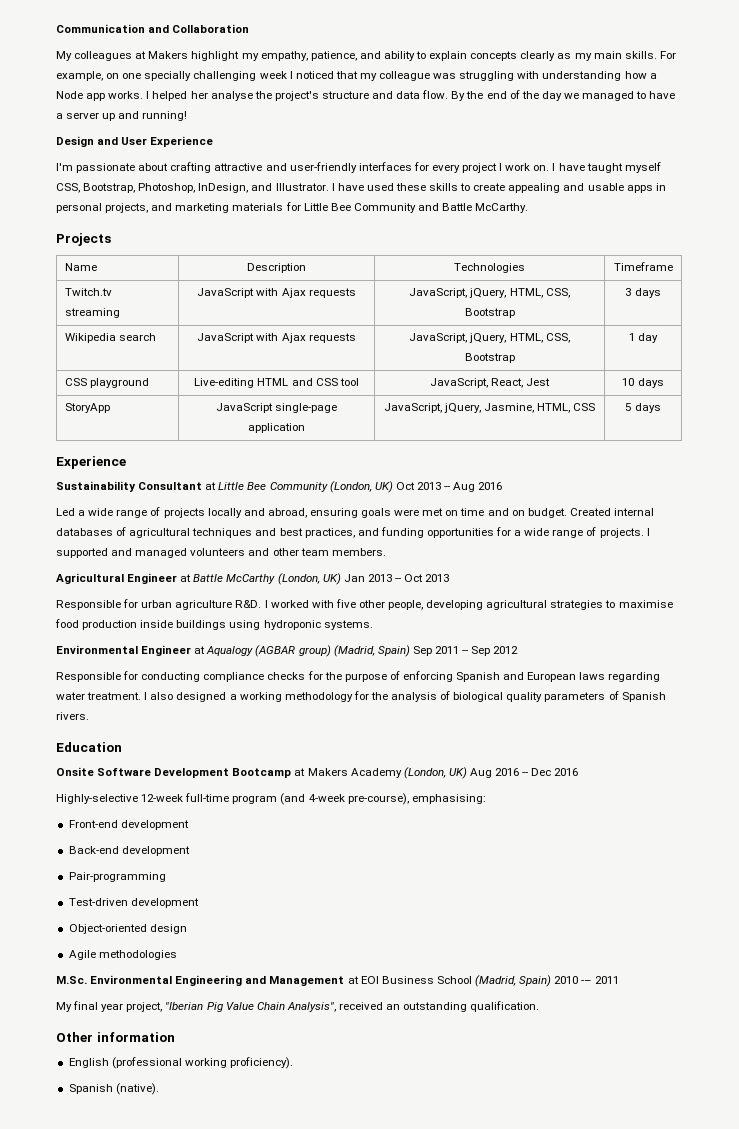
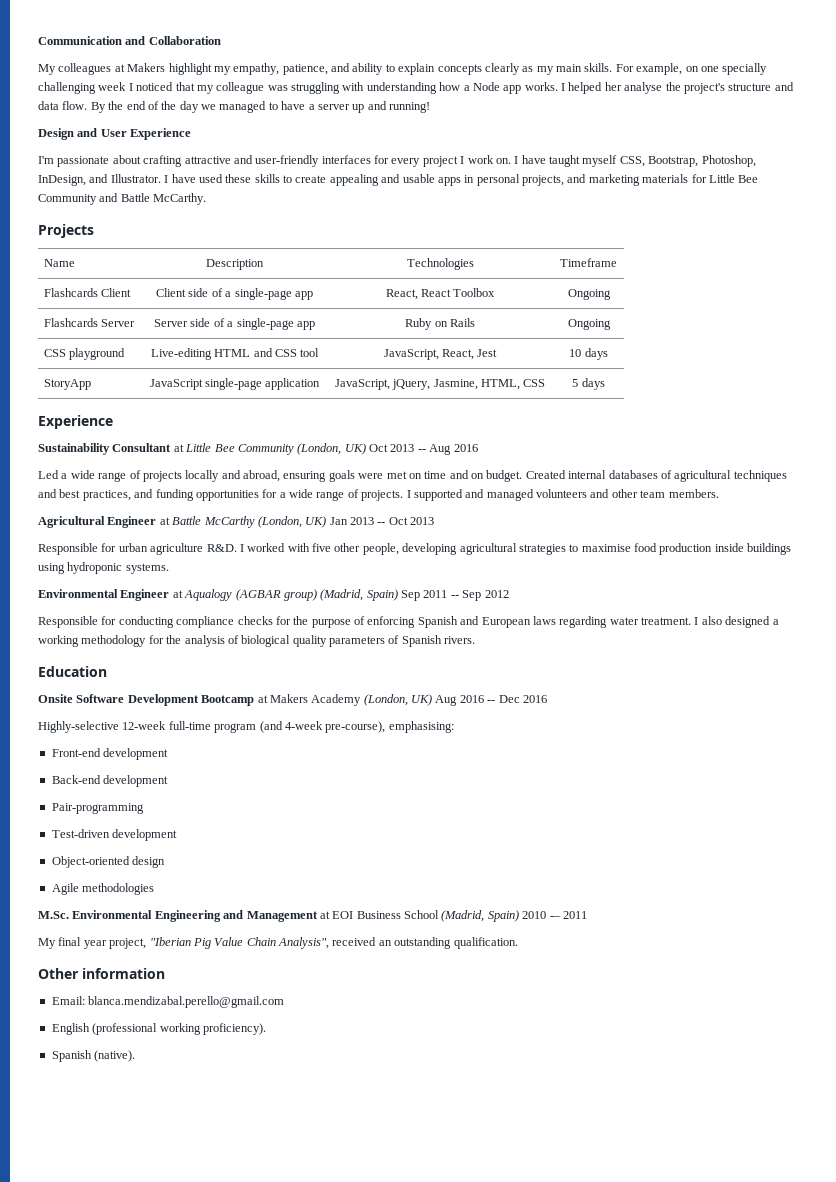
- Twitch.tv streaming | JavaScript with Ajax requests | JavaScript, jQuery, HTML, CSS, Bootstrap | 3 days
- Wikipedia search | JavaScript with Ajax requests | JavaScript, jQuery, HTML, CSS, Bootstrap | 1 day
+ Flashcards Client | Client side of a single-page app | React, React Toolbox | Ongoing
+ Flashcards Server | Server side of a single-page app | Ruby on Rails | Ongoing
+ Email: blanca.mendizabal.perello@gmail.com

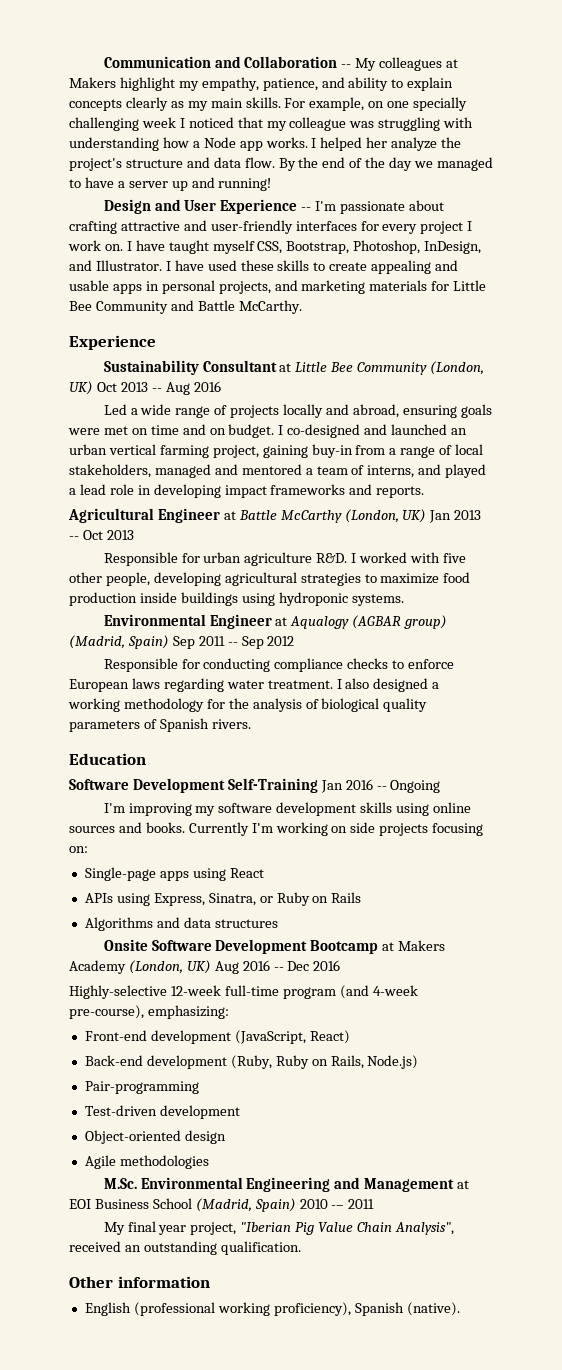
- Communication and Collaboration
- My colleagues at Makers highlight my empathy, patience, and ability to explain concepts clearly as my main skills.
+ Communication and Collaboration -- My colleagues at Makers highlight my empathy, patience, and ability to explain concepts clearly as my main skills.
- I helped her analyse the project's structure and data flow.
+ I helped her analyze the project's structure and data flow.
- Design and User Experience
- I'm passionate about crafting attractive and user-friendly interfaces for every project I work on.
+ Design and User Experience -- I'm passionate about crafting attractive and user-friendly interfaces for every project I work on.
- Projects
- Name | Description | Technologies | Timeframe
- Flashcards Client | Client side of a single-page app | React, React Toolbox | Ongoing
- Flashcards Server | Server side of a single-page app | Ruby on Rails | Ongoing
- CSS playground | Live-editing HTML and CSS tool | JavaScript, React, Jest | 10 days
- StoryApp | JavaScript single-page application | JavaScript, jQuery, Jasmine, HTML, CSS | 5 days
- Created internal databases of agricultural techniques and best practices, and funding opportunities for a wide range of projects. I supported and managed volunteers and other team members.
+ I co-designed and launched an urban vertical farming project, gaining buy-in from a range of local stakeholders, managed and mentored a team of interns, and played a lead role in developing impact frameworks and reports.
- Responsible for urban agriculture R&D. I worked with five other people, developing agricultural strategies to maximise food production inside buildings using hydroponic systems.
+ Responsible for urban agriculture R&D. I worked with five other people, developing agricultural strategies to maximize food production inside buildings using hydroponic systems.
- Responsible for conducting compliance checks for the purpose of enforcing Spanish and European laws regarding water treatment.
+ Responsible for conducting compliance checks to enforce European laws regarding water treatment.
+ Software Development Self-Training Jan 2016 -- Ongoing
+ I'm improving my software development skills using online sources and books. Currently I'm working on side projects focusing on:
+ Single-page apps using React
+ APIs using Express, Sinatra, or Ruby on Rails
+ Algorithms and data structures
- Highly-selective 12-week full-time program (and 4-week pre-course), emphasising:
+ Highly-selective 12-week full-time program (and 4-week pre-course), emphasizing:
- Front-end development
+ Front-end development (JavaScript, React)
- Back-end development
+ Back-end development (Ruby, Ruby on Rails, Node.js)
- Email: blanca.mendizabal.perello@gmail.com
- English (professional working proficiency).
- Spanish (native).
+ English (professional working proficiency), Spanish (native).

